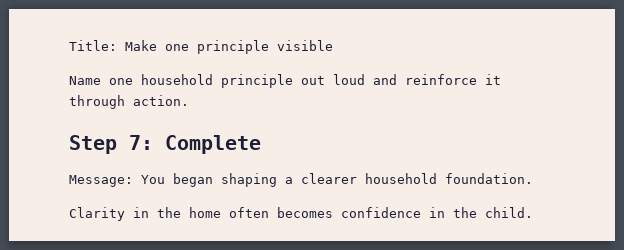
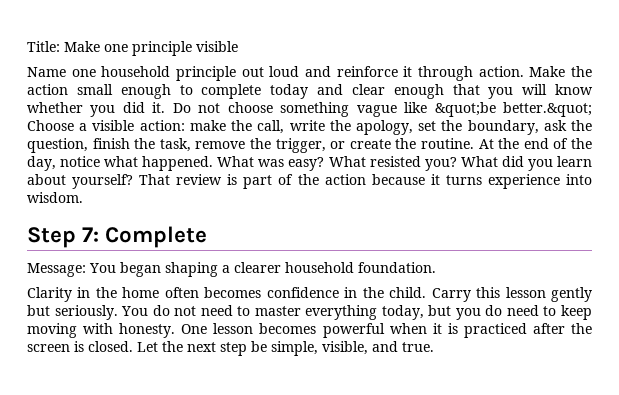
+ Make the action small enough to complete today and clear enough that you will know whether you did it. Do not choose something vague like &quot;be better.&quot; Choose a visible action: make the call, write the apology, set the boundary, ask the question, finish the task, remove the trigger, or create the routine. At the end of the day, notice what happened. What was easy? What resisted you? What did you learn about yourself? That review is part of the action because it turns experience into wisdom.
+ Carry this lesson gently but seriously. You do not need to master everything today, but you do need to keep moving with honesty. One lesson becomes powerful when it is practiced after the screen is closed. Let the next step be simple, visible, and true.

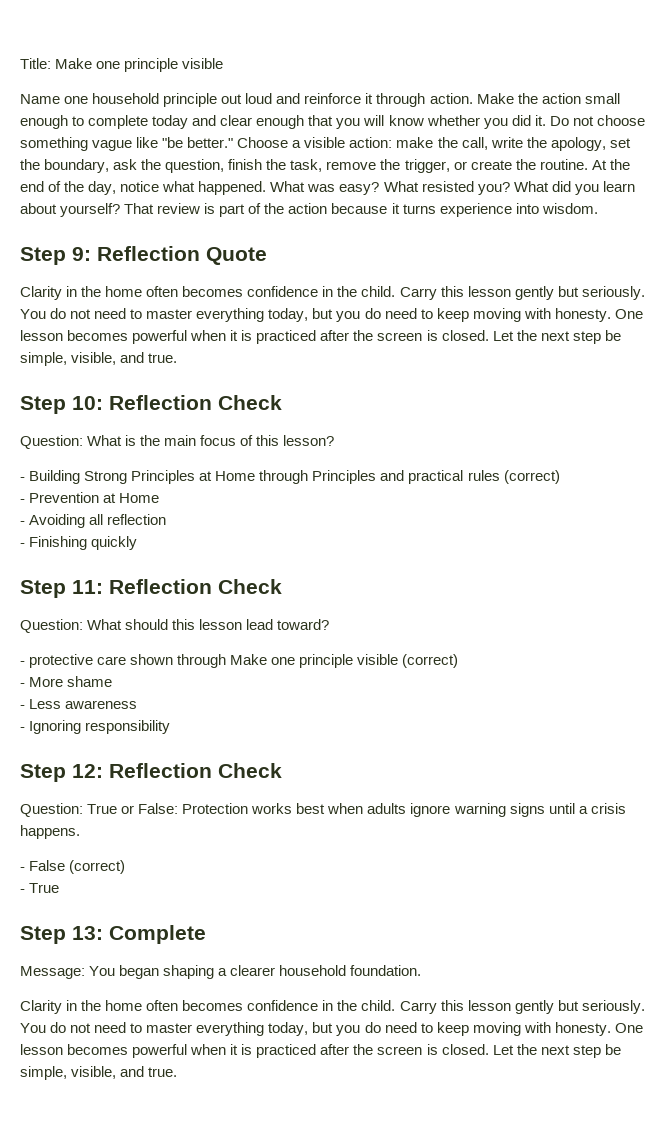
- Do not choose something vague like &quot;be better.&quot; Choose a visible action: make the call, write the apology, set the boundary, ask the question, finish the task, remove the trigger, or create the routine.
+ Do not choose something vague like "be better." Choose a visible action: make the call, write the apology, set the boundary, ask the question, finish the task, remove the trigger, or create the routine.
- Step 7: Complete
+ Step 9: Reflection Quote
+ Clarity in the home often becomes confidence in the child. Carry this lesson gently but seriously. You do not need to master everything today, but you do need to keep moving with honesty. One lesson becomes powerful when it is practiced after the screen is closed. Let the next step be simple, visible, and true.
+ Step 10: Reflection Check
+ Question: What is the main focus of this lesson?
+ - Building Strong Principles at Home through Principles and practical rules (correct)
+ - Prevention at Home
+ - Avoiding all reflection
+ - Finishing quickly
+ Step 11: Reflection Check
+ Question: What should this lesson lead toward?
+ - protective care shown through Make one principle visible (correct)
+ - More shame
+ - Less awareness
+ - Ignoring responsibility
+ Step 12: Reflection Check
+ Question: True or False: Protection works best when adults ignore warning signs until a crisis happens.
+ - False (correct)
+ - True
+ Step 13: Complete

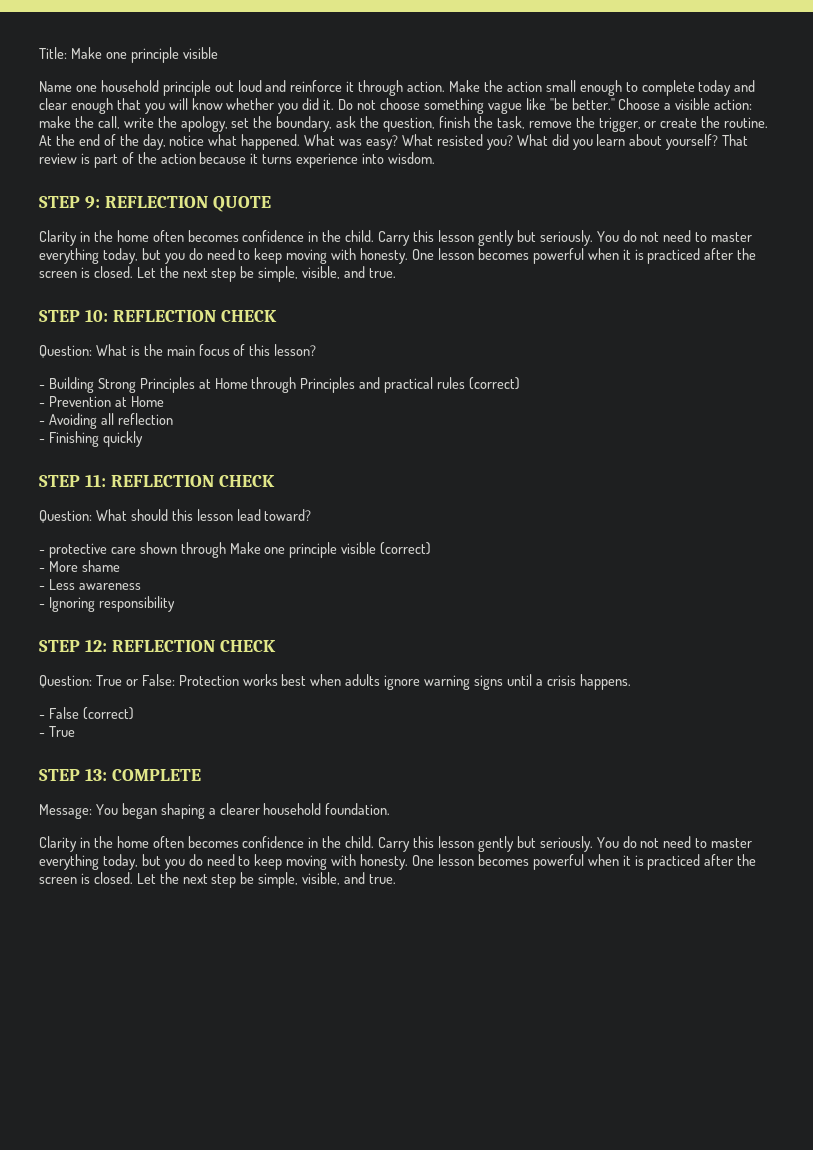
- Step 9: Reflection Quote
+ STEP 9: REFLECTION QUOTE
- Step 10: Reflection Check
+ STEP 10: REFLECTION CHECK
- Step 11: Reflection Check
+ STEP 11: REFLECTION CHECK
- Step 12: Reflection Check
+ STEP 12: REFLECTION CHECK
- Step 13: Complete
+ STEP 13: COMPLETE

